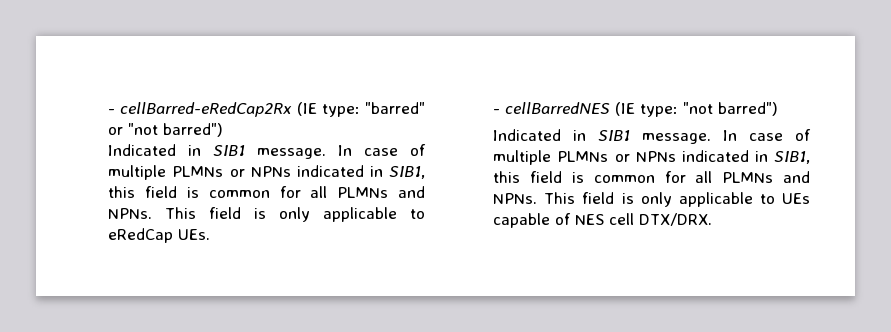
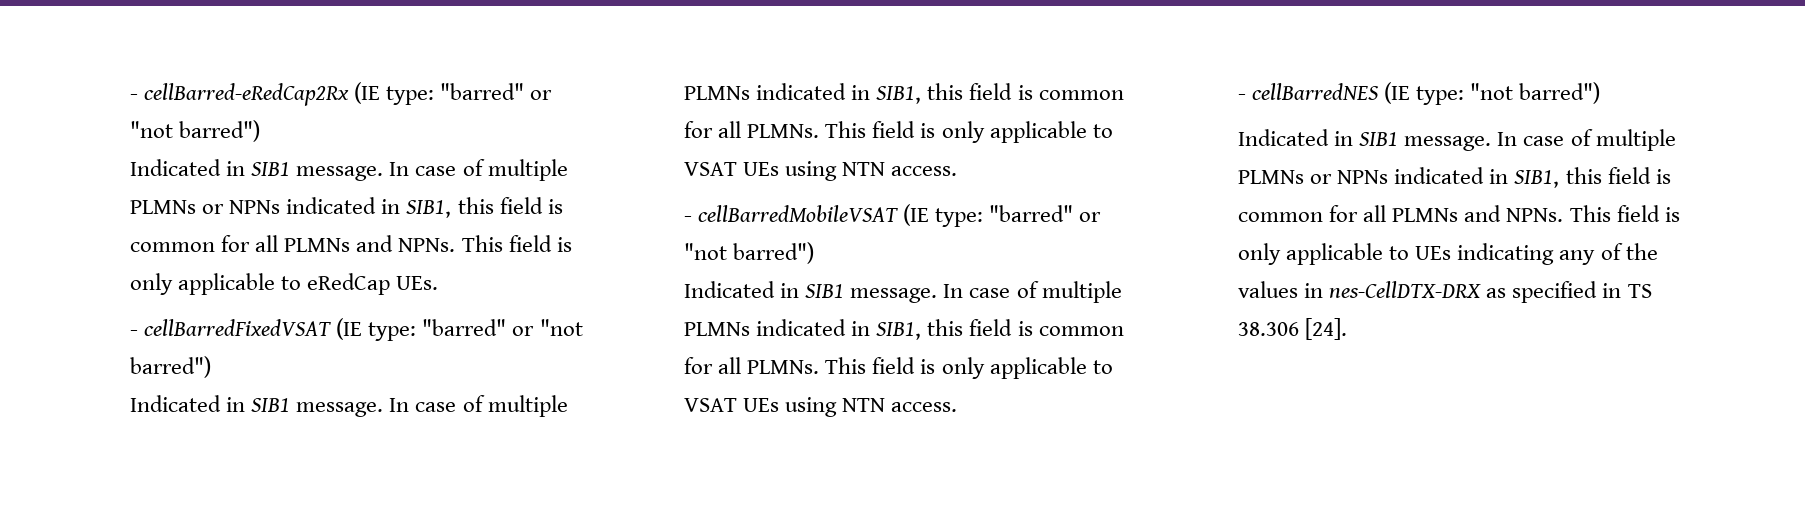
+ - cellBarredFixedVSAT (IE type: "barred" or "not barred")
+ Indicated in SIB1 message. In case of multiple PLMNs indicated in SIB1, this field is common for all PLMNs. This field is only applicable to VSAT UEs using NTN access.
+ - cellBarredMobileVSAT (IE type: "barred" or "not barred")
+ Indicated in SIB1 message. In case of multiple PLMNs indicated in SIB1, this field is common for all PLMNs. This field is only applicable to VSAT UEs using NTN access.
- This field is only applicable to UEs capable of NES cell DTX/DRX.
+ This field is only applicable to UEs indicating any of the values in nes-CellDTX-DRX as specified in TS 38.306 [24].

